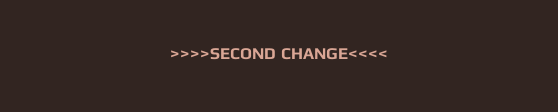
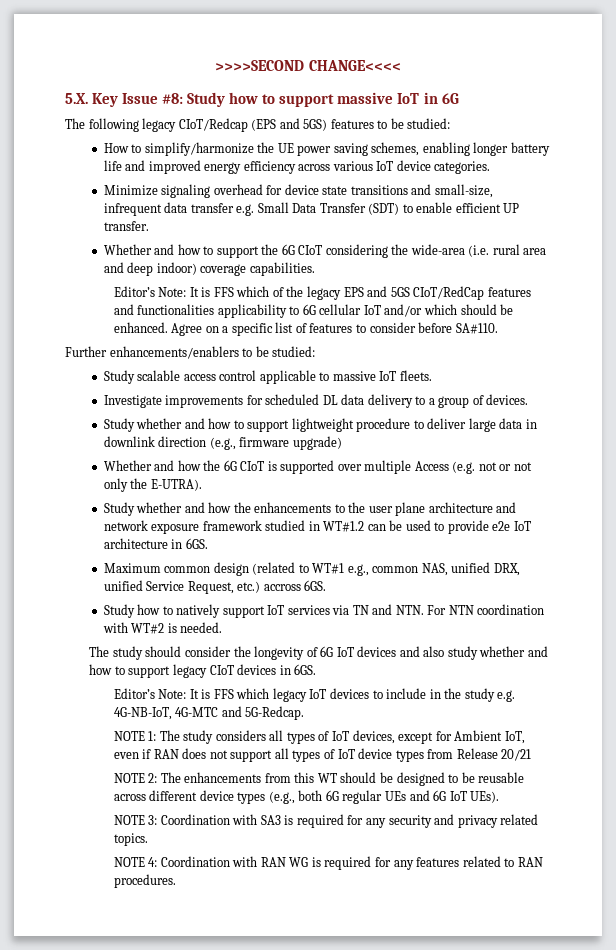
+ 5.X. Key Issue #8: Study how to support massive IoT in 6G
+ The following legacy CIoT/Redcap (EPS and 5GS) features to be studied:
+ How to simplify/harmonize the UE power saving schemes, enabling longer battery life and improved energy efficiency across various IoT device categories.
+ Minimize signaling overhead for device state transitions and small-size, infrequent data transfer e.g. Small Data Transfer (SDT) to enable efficient UP transfer.
+ Whether and how to support the 6G CIoT considering the wide-area (i.e. rural area and deep indoor) coverage capabilities.
+ Editor’s Note: It is FFS which of the legacy EPS and 5GS CIoT/RedCap features and functionalities applicability to 6G cellular IoT and/or which should be enhanced. Agree on a specific list of features to consider before SA#110.
+ Further enhancements/enablers to be studied:
+ Study scalable access control applicable to massive IoT fleets.
+ Investigate improvements for scheduled DL data delivery to a group of devices.
+ Study whether and how to support lightweight procedure to deliver large data in downlink direction (e.g., firmware upgrade)
+ Whether and how the 6G CIoT is supported over multiple Access (e.g. not or not only the E-UTRA).
+ Study whether and how the enhancements to the user plane architecture and network exposure framework studied in WT#1.2 can be used to provide e2e IoT architecture in 6GS.
+ Maximum common design (related to WT#1 e.g., common NAS, unified DRX, unified Service Request, etc.) accross 6GS.
+ Study how to natively support IoT services via TN and NTN. For NTN coordination with WT#2 is needed.
+ The study should consider the longevity of 6G IoT devices and also study whether and how to support legacy CIoT devices in 6GS.
+ Editor’s Note: It is FFS which legacy IoT devices to include in the study e.g. 4G-NB-IoT, 4G-MTC and 5G-Redcap.
+ NOTE 1: The study considers all types of IoT devices, except for Ambient IoT, even if RAN does not support all types of IoT device types from Release 20/21
+ NOTE 2: The enhancements from this WT should be designed to be reusable across different device types (e.g., both 6G regular UEs and 6G IoT UEs).
+ NOTE 3: Coordination with SA3 is required for any security and privacy related topics.
+ NOTE 4: Coordination with RAN WG is required for any features related to RAN procedures.

